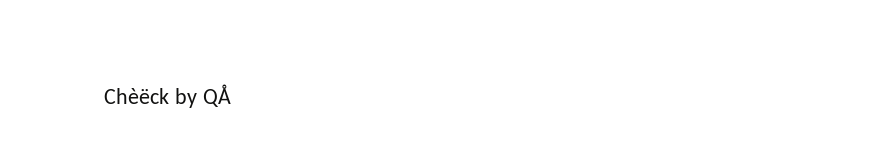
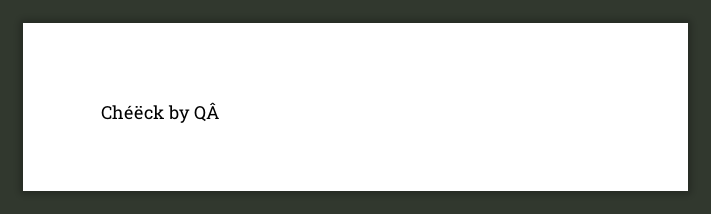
- Chèëck by QÅ
+ Chéëck by QÂ

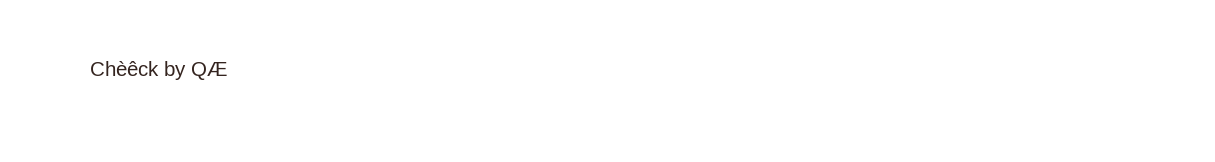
- Chéëck by QÂ
+ Chèêck by QÆ

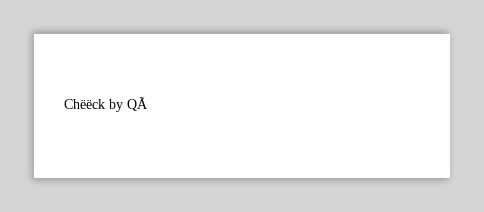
- Chèêck by QÆ
+ Chëëck by QÃ

